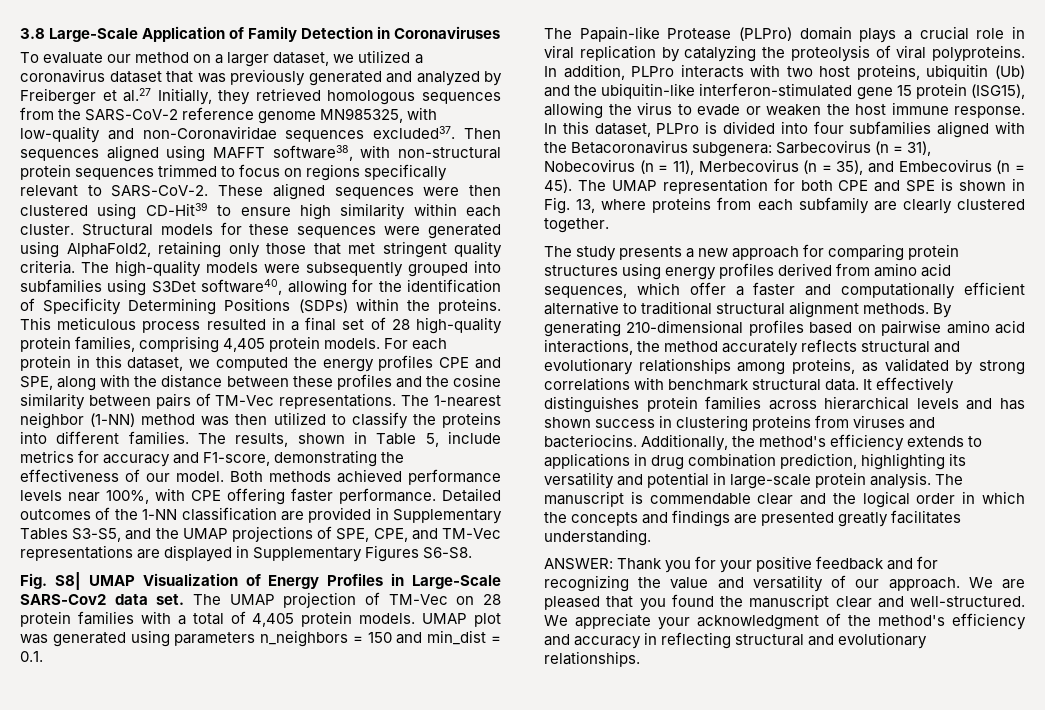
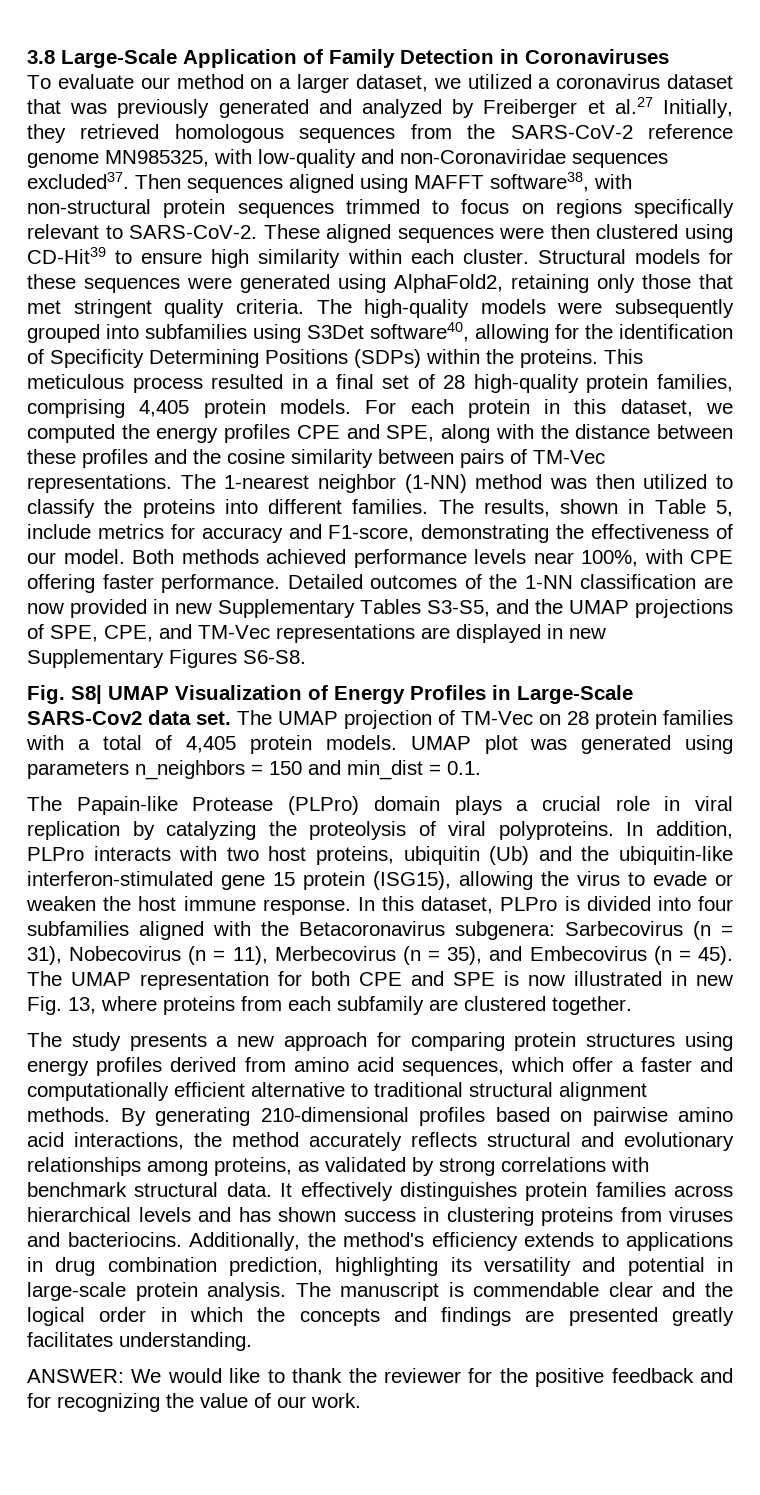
- Detailed outcomes of the 1-NN classification are provided in Supplementary Tables S3-S5, and the UMAP projections of SPE, CPE, and TM-Vec representations are displayed in Supplementary Figures S6-S8.
+ Detailed outcomes of the 1-NN classification are now provided in new Supplementary Tables S3-S5, and the UMAP projections of SPE, CPE, and TM-Vec representations are displayed in new Supplementary Figures S6-S8.
- The UMAP representation for both CPE and SPE is shown in Fig. 13, where proteins from each subfamily are clearly clustered together.
+ The UMAP representation for both CPE and SPE is now illustrated in new Fig. 13, where proteins from each subfamily are clustered together.
- ANSWER: Thank you for your positive feedback and for recognizing the value and versatility of our approach. We are pleased that you found the manuscript clear and well-structured. We appreciate your acknowledgment of the method's efficiency and accuracy in reflecting structural and evolutionary relationships.
+ ANSWER: We would like to thank the reviewer for the positive feedback and for recognizing the value of our work.

